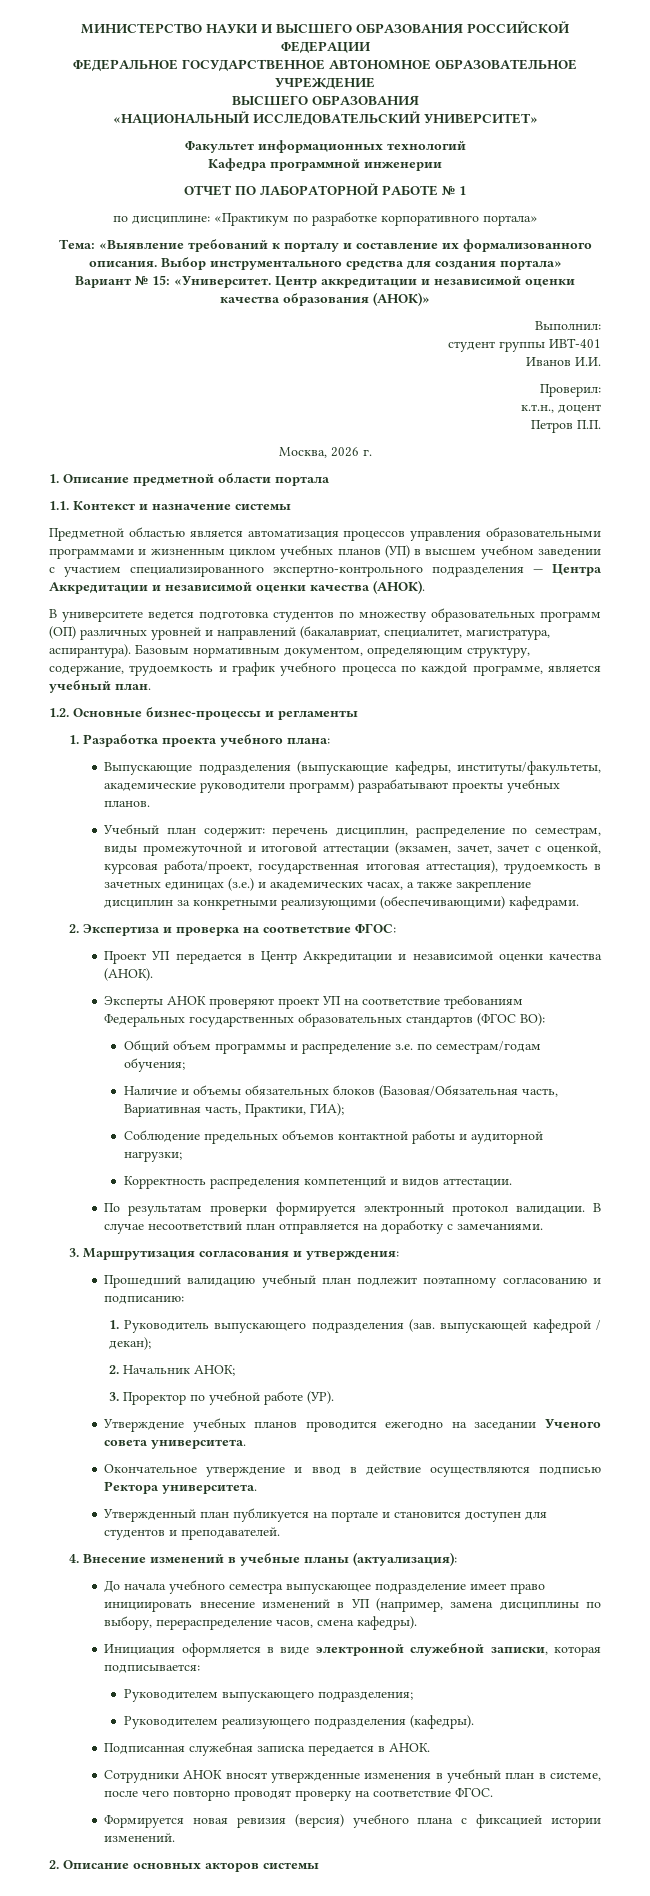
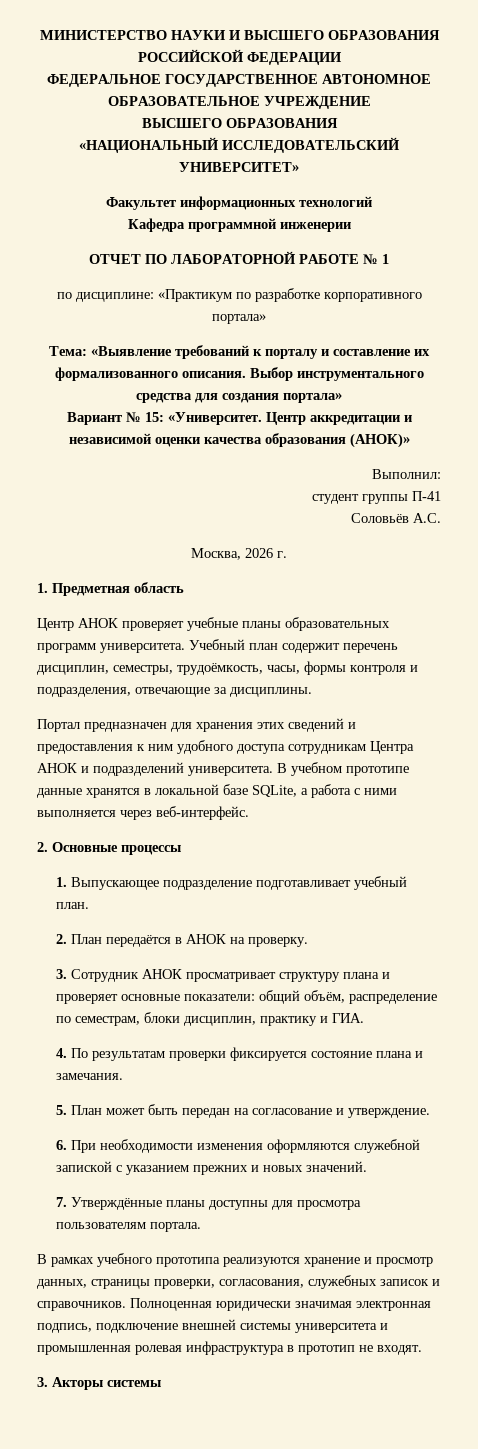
- студент группы ИВТ-401
- Иванов И.И.
- Проверил:
- к.т.н., доцент
- Петров П.П.
+ студент группы П-41
+ Соловьёв А.С.
  Москва, 2026 г.
- 1. Описание предметной области портала
- 1.1. Контекст и назначение системы
- Предметной областью является автоматизация процессов управления образовательными программами и жизненным циклом учебных планов (УП) в высшем учебном заведении с участием специализированного экспертно-контрольного подразделения — Центра Аккредитации и независимой оценки качества (АНОК).
- В университете ведется подготовка студентов по множеству образовательных программ (ОП) различных уровней и направлений (бакалавриат, специалитет, магистратура, аспирантура). Базовым нормативным документом, определяющим структуру, содержание, трудоемкость и график учебного процесса по каждой программе, является учебный план.
- 1.2. Основные бизнес-процессы и регламенты
- 1. Разработка проекта учебного плана:
- Выпускающие подразделения (выпускающие кафедры, институты/факультеты, академические руководители программ) разрабатывают проекты учебных планов.
- Учебный план содержит: перечень дисциплин, распределение по семестрам, виды промежуточной и итоговой аттестации (экзамен, зачет, зачет с оценкой, курсовая работа/проект, государственная итоговая аттестация), трудоемкость в зачетных единицах (з.е.) и академических часах, а также закрепление дисциплин за конкретными реализующими (обеспечивающими) кафедрами.
- 2. Экспертиза и проверка на соответствие ФГОС:
- Проект УП передается в Центр Аккредитации и независимой оценки качества (АНОК).
- Эксперты АНОК проверяют проект УП на соответствие требованиям Федеральных государственных образовательных стандартов (ФГОС ВО):
- Общий объем программы и распределение з.е. по семестрам/годам обучения;
- Наличие и объемы обязательных блоков (Базовая/Обязательная часть, Вариативная часть, Практики, ГИА);
- Соблюдение предельных объемов контактной работы и аудиторной нагрузки;
- Корректность распределения компетенций и видов аттестации.
- По результатам проверки формируется электронный протокол валидации. В случае несоответствий план отправляется на доработку с замечаниями.
- 3. Маршрутизация согласования и утверждения:
- Прошедший валидацию учебный план подлежит поэтапному согласованию и подписанию:
- 1. Руководитель выпускающего подразделения (зав. выпускающей кафедрой / декан);
- 2. Начальник АНОК;
- 3. Проректор по учебной работе (УР).
- Утверждение учебных планов проводится ежегодно на заседании Ученого совета университета.
- Окончательное утверждение и ввод в действие осуществляются подписью Ректора университета.
- Утвержденный план публикуется на портале и становится доступен для студентов и преподавателей.
- 4. Внесение изменений в учебные планы (актуализация):
- До начала учебного семестра выпускающее подразделение имеет право инициировать внесение изменений в УП (например, замена дисциплины по выбору, перераспределение часов, смена кафедры).
- Инициация оформляется в виде электронной служебной записки, которая подписывается:
- Руководителем выпускающего подразделения;
- Руководителем реализующего подразделения (кафедры).
- Подписанная служебная записка передается в АНОК.
- Сотрудники АНОК вносят утвержденные изменения в учебный план в системе, после чего повторно проводят проверку на соответствие ФГОС.
- Формируется новая ревизия (версия) учебного плана с фиксацией истории изменений.
- 2. Описание основных акторов системы
+ 1. Предметная область
+ Центр АНОК проверяет учебные планы образовательных программ университета. Учебный план содержит перечень дисциплин, семестры, трудоёмкость, часы, формы контроля и подразделения, отвечающие за дисциплины.
+ Портал предназначен для хранения этих сведений и предоставления к ним удобного доступа сотрудникам Центра АНОК и подразделений университета. В учебном прототипе данные хранятся в локальной базе SQLite, а работа с ними выполняется через веб-интерфейс.
+ 2. Основные процессы
+ 1. Выпускающее подразделение подготавливает учебный план.
+ 2. План передаётся в АНОК на проверку.
+ 3. Сотрудник АНОК просматривает структуру плана и проверяет основные показатели: общий объём, распределение по семестрам, блоки дисциплин, практику и ГИА.
+ 4. По результатам проверки фиксируется состояние плана и замечания.
+ 5. План может быть передан на согласование и утверждение.
+ 6. При необходимости изменения оформляются служебной запиской с указанием прежних и новых значений.
+ 7. Утверждённые планы доступны для просмотра пользователям портала.
+ В рамках учебного прототипа реализуются хранение и просмотр данных, страницы проверки, согласования, служебных записок и справочников. Полноценная юридически значимая электронная подпись, подключение внешней системы университета и промышленная ролевая инфраструктура в прототип не входят.
+ 3. Акторы системы

